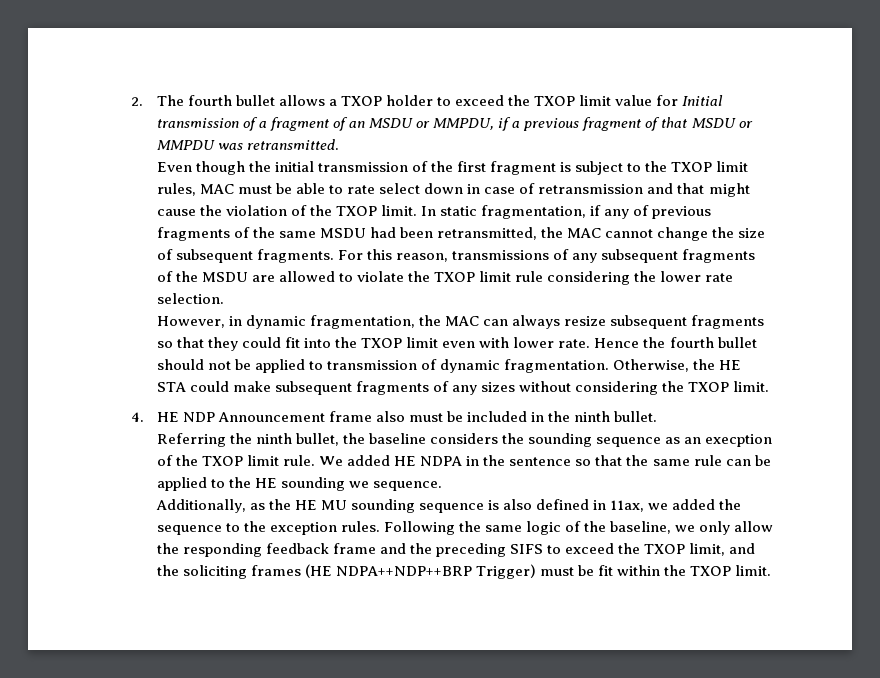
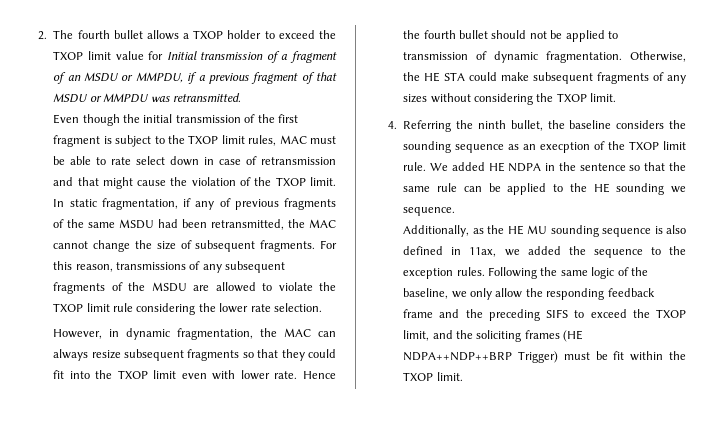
- 4. HE NDP Announcement frame also must be included in the ninth bullet.
- Referring the ninth bullet, the baseline considers the sounding sequence as an execption of the TXOP limit rule.
+ 4. Referring the ninth bullet, the baseline considers the sounding sequence as an execption of the TXOP limit rule.

